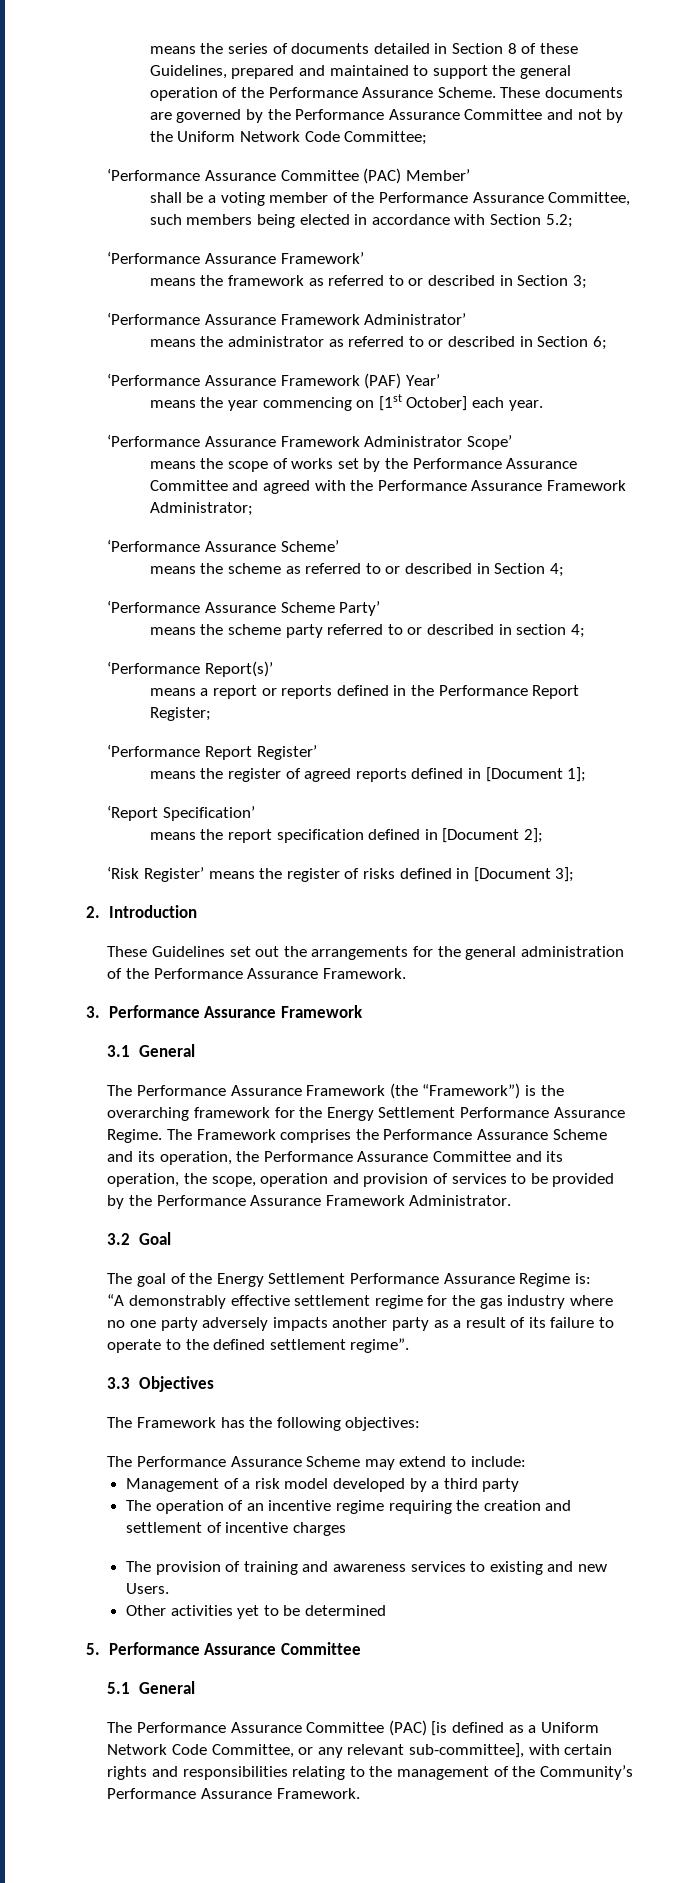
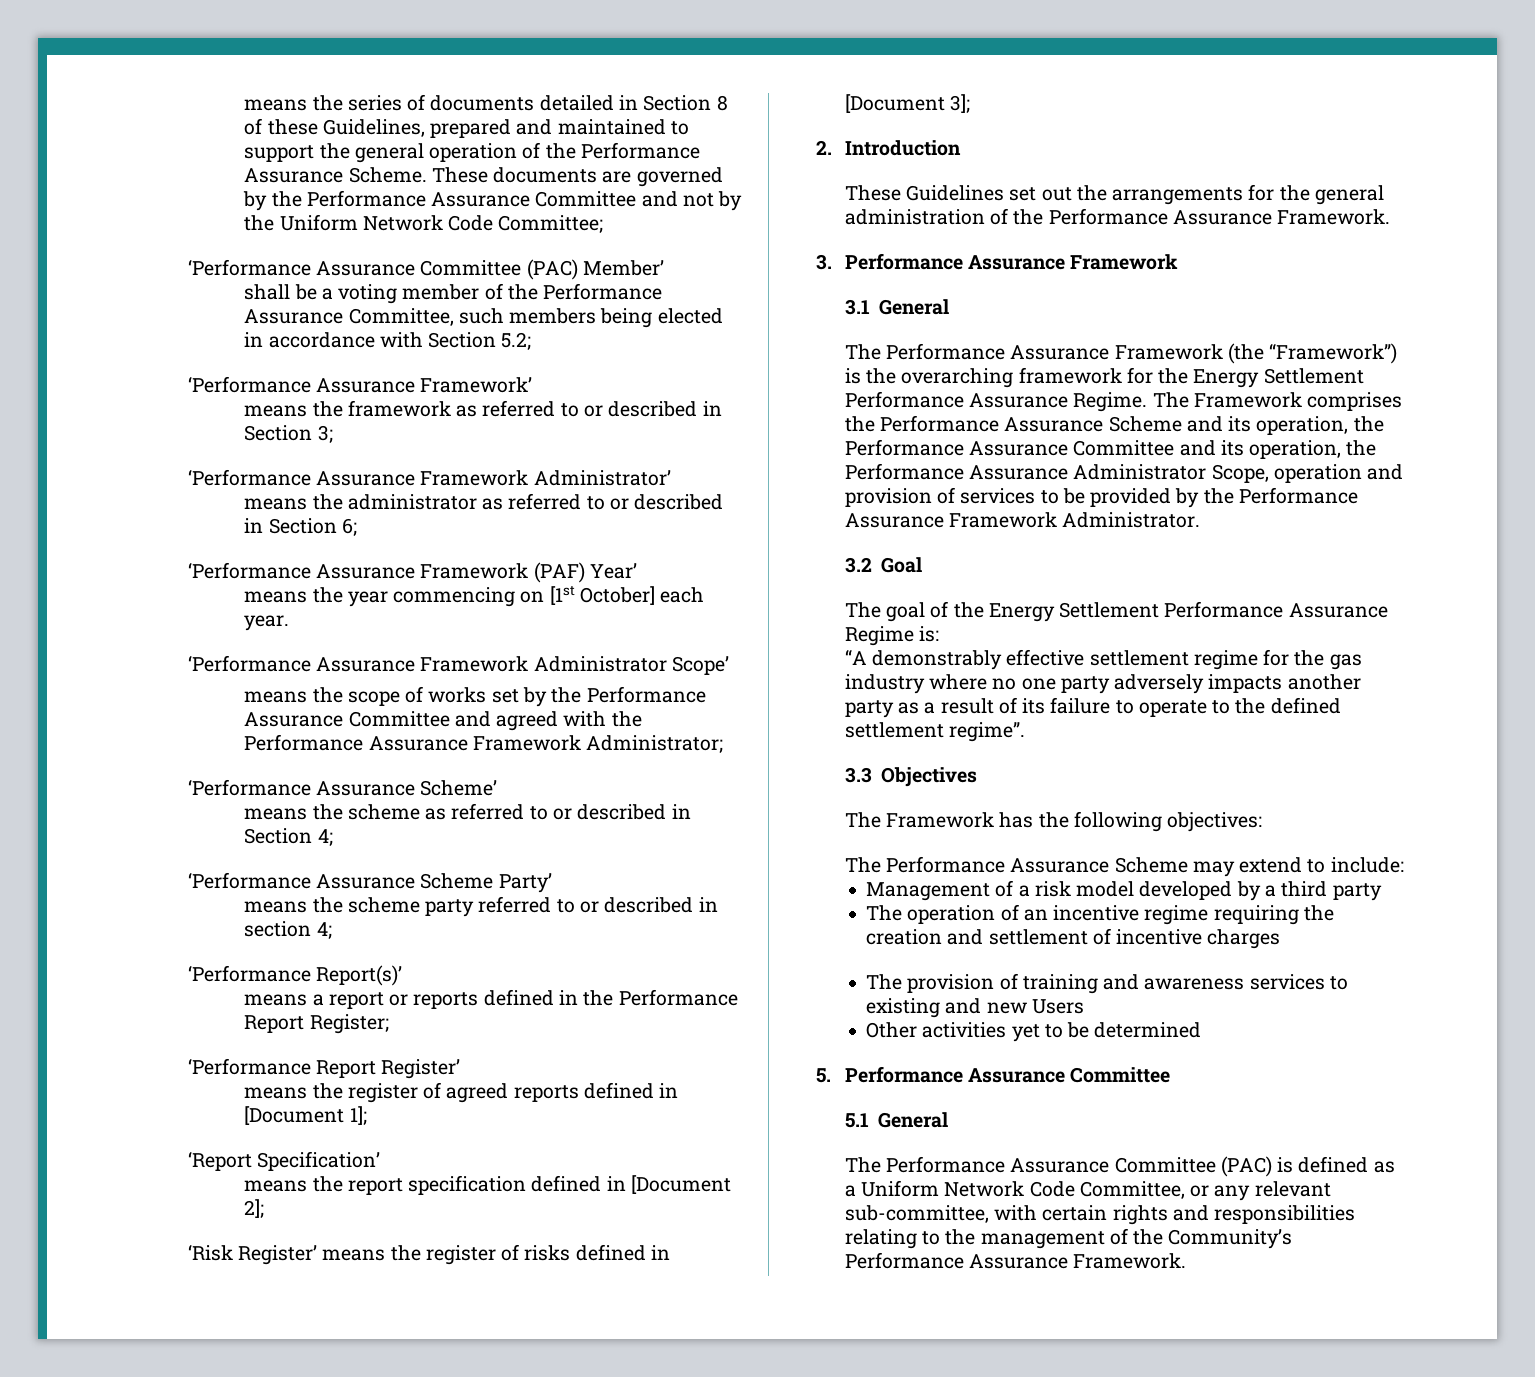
- The Framework comprises the Performance Assurance Scheme and its operation, the Performance Assurance Committee and its operation, the scope, operation and provision of services to be provided by the Performance Assurance Framework Administrator.
+ The Framework comprises the Performance Assurance Scheme and its operation, the Performance Assurance Committee and its operation, the Performance Assurance Administrator Scope, operation and provision of services to be provided by the Performance Assurance Framework Administrator.
- The provision of training and awareness services to existing and new Users.
+ The provision of training and awareness services to existing and new Users
- The Performance Assurance Committee (PAC) [is defined as a Uniform Network Code Committee, or any relevant sub-committee], with certain rights and responsibilities relating to the management of the Community’s Performance Assurance Framework.
+ The Performance Assurance Committee (PAC) is defined as a Uniform Network Code Committee, or any relevant sub-committee, with certain rights and responsibilities relating to the management of the Community’s Performance Assurance Framework.

